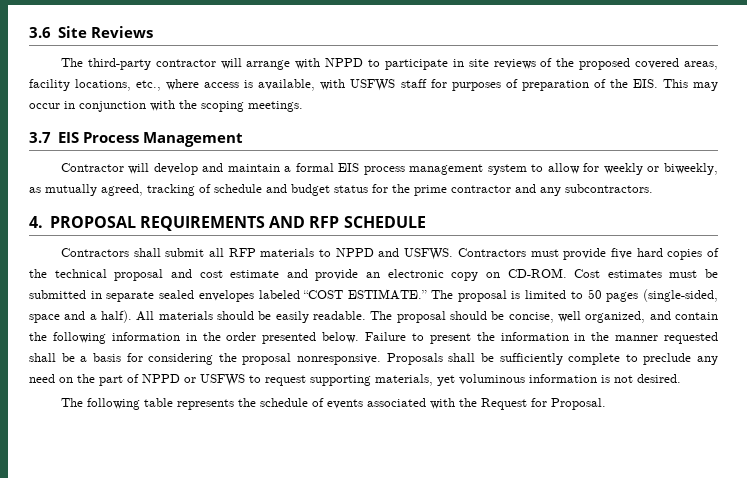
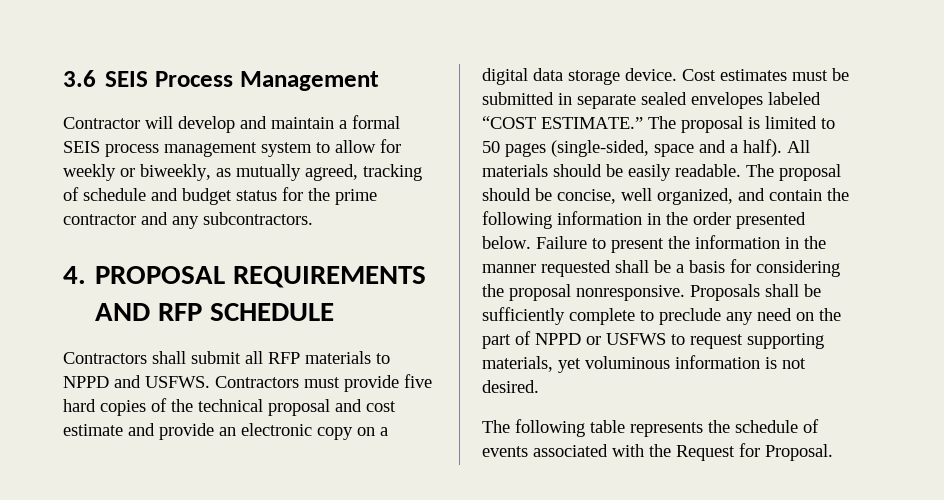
- 3.6 Site Reviews
- The third-party contractor will arrange with NPPD to participate in site reviews of the proposed covered areas, facility locations, etc., where access is available, with USFWS staff for purposes of preparation of the EIS. This may occur in conjunction with the scoping meetings.
- 3.7 EIS Process Management
+ 3.6 SEIS Process Management
- Contractor will develop and maintain a formal EIS process management system to allow for weekly or biweekly, as mutually agreed, tracking of schedule and budget status for the prime contractor and any subcontractors.
+ Contractor will develop and maintain a formal SEIS process management system to allow for weekly or biweekly, as mutually agreed, tracking of schedule and budget status for the prime contractor and any subcontractors.
- Contractors must provide five hard copies of the technical proposal and cost estimate and provide an electronic copy on CD-ROM.
+ Contractors must provide five hard copies of the technical proposal and cost estimate and provide an electronic copy on a digital data storage device.

